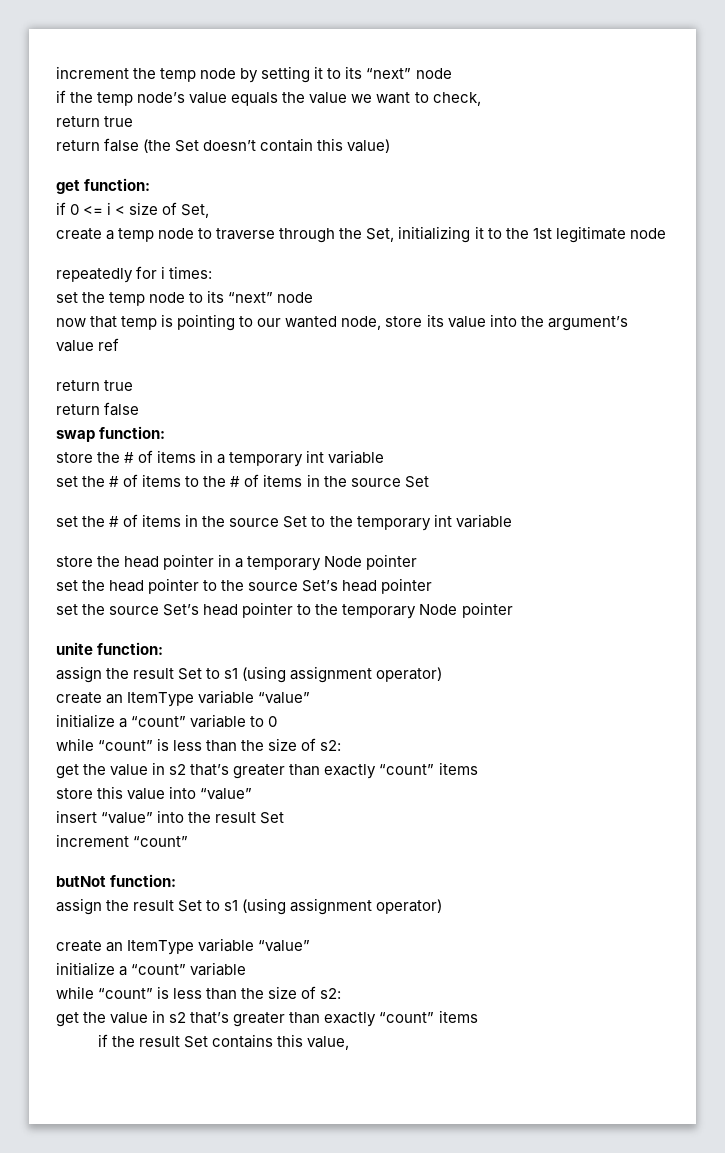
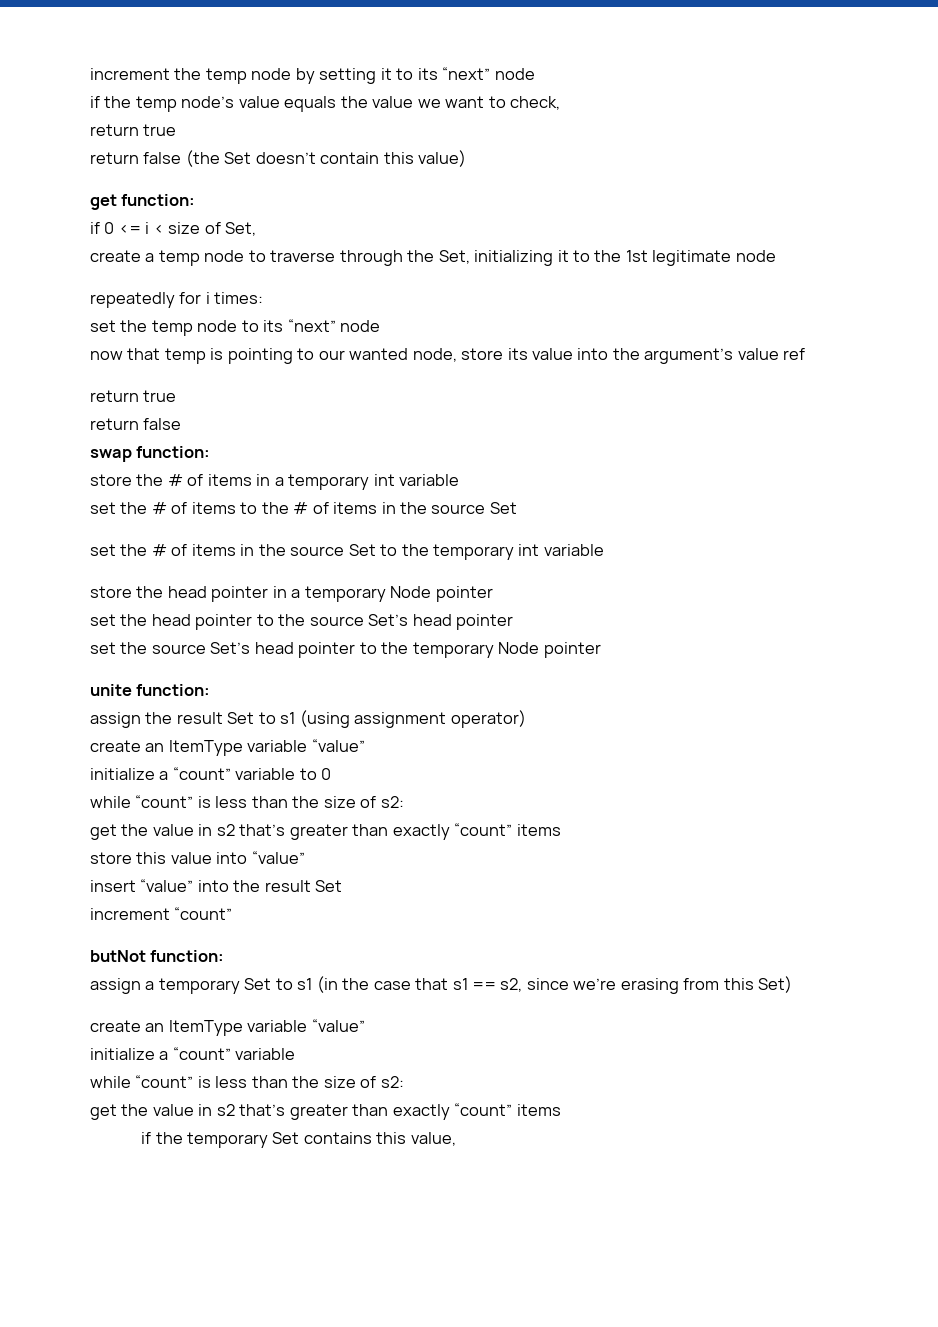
  butNot function:
- assign the result Set to s1 (using assignment operator)
+ assign a temporary Set to s1 (in the case that s1 == s2, since we’re erasing from this Set)
- if the result Set contains this value,
+ if the temporary Set contains this value,

